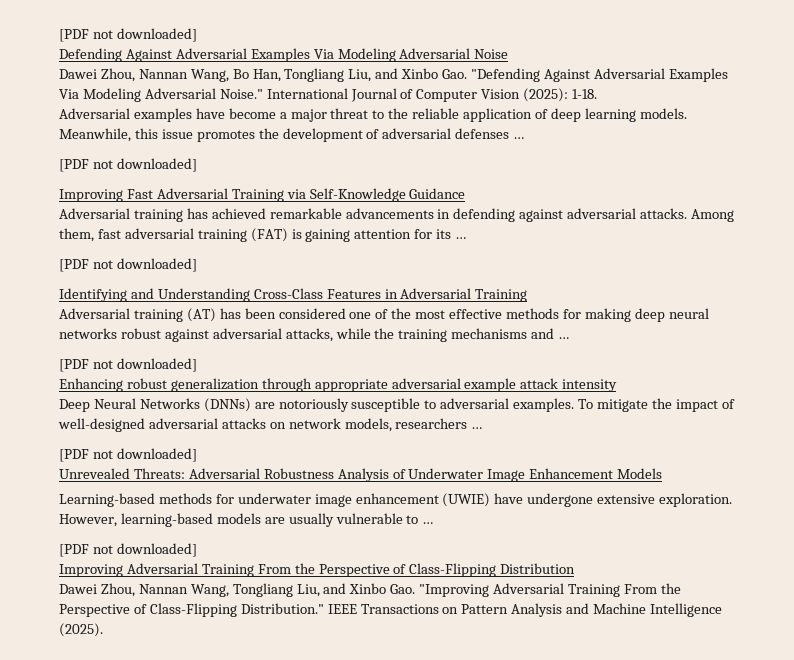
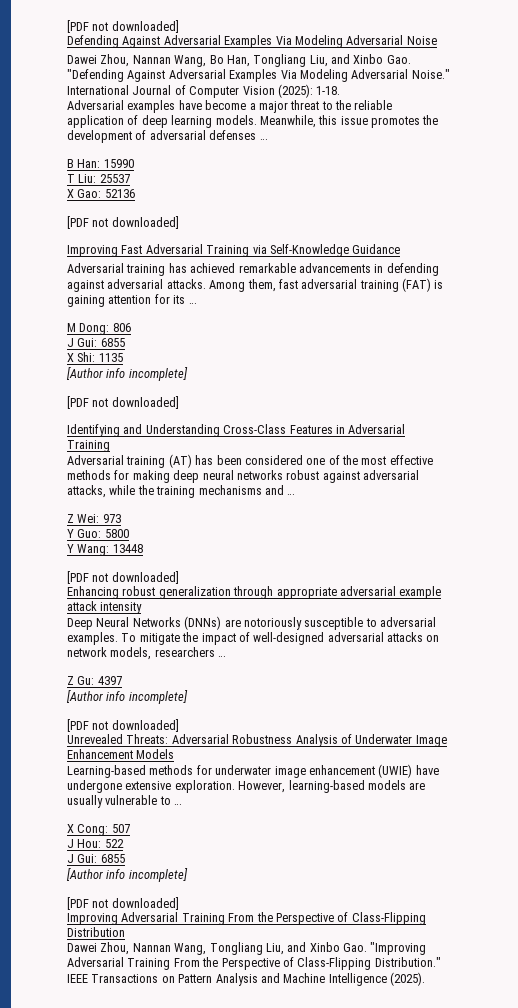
+ B Han: 15990
+ T Liu: 25537
+ X Gao: 52136
+ M Dong: 806
+ J Gui: 6855
+ X Shi: 1135
+ [Author info incomplete]
+ Z Wei: 973
+ Y Guo: 5800
+ Y Wang: 13448
+ Z Gu: 4397
+ [Author info incomplete]
+ X Cong: 507
+ J Hou: 522
+ J Gui: 6855
+ [Author info incomplete]

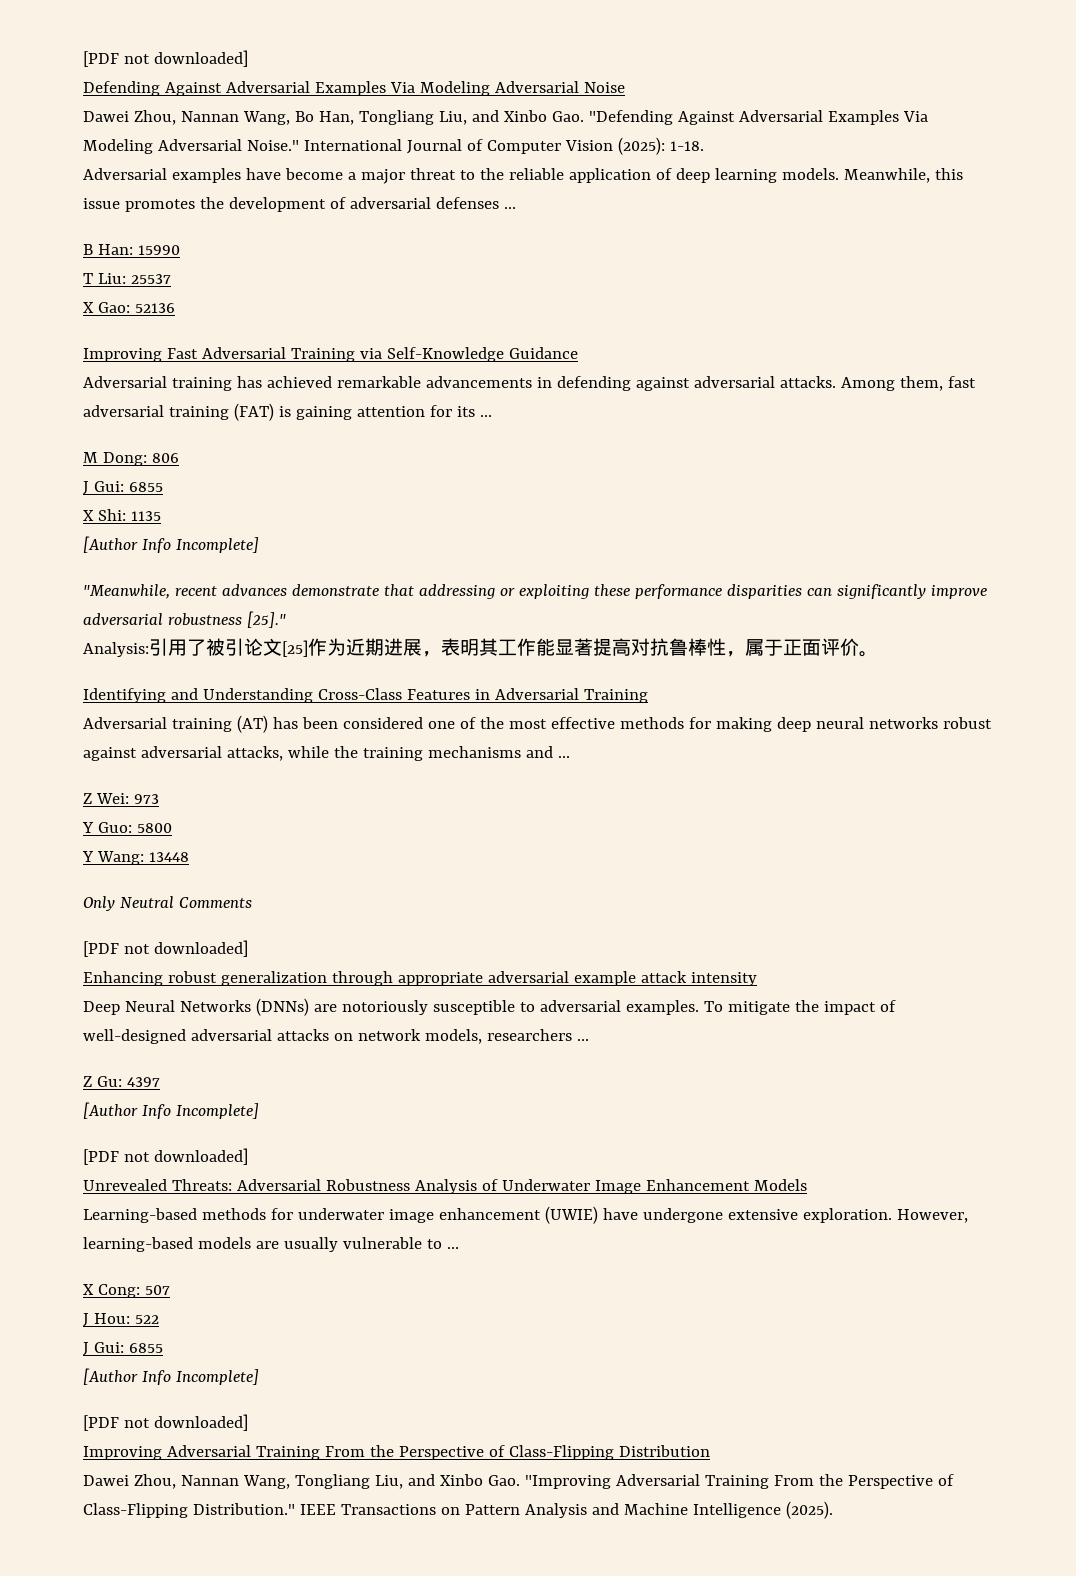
  X Gao: 52136
- [PDF not downloaded]
  X Shi: 1135
- [Author info incomplete]
- [PDF not downloaded]
+ [Author Info Incomplete]
+ "Meanwhile, recent advances demonstrate that addressing or exploiting these performance disparities can significantly improve adversarial robustness [25]."
+ Analysis:引用了被引论文[25]作为近期进展，表明其工作能显著提高对抗鲁棒性，属于正面评价。
+ Only Neutral Comments
  Z Gu: 4397
- [Author info incomplete]
+ [Author Info Incomplete]
  J Hou: 522
  J Gui: 6855
- [Author info incomplete]
+ [Author Info Incomplete]

